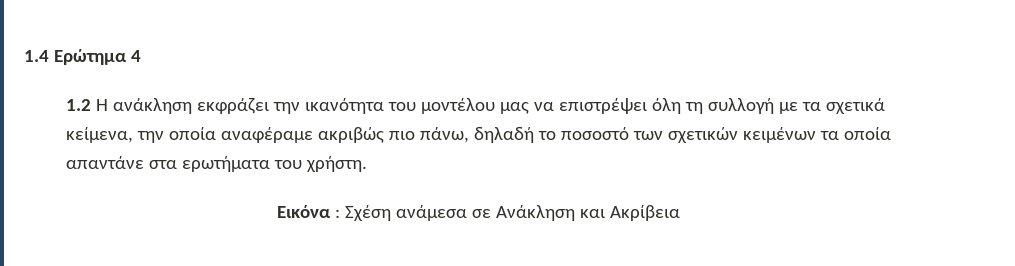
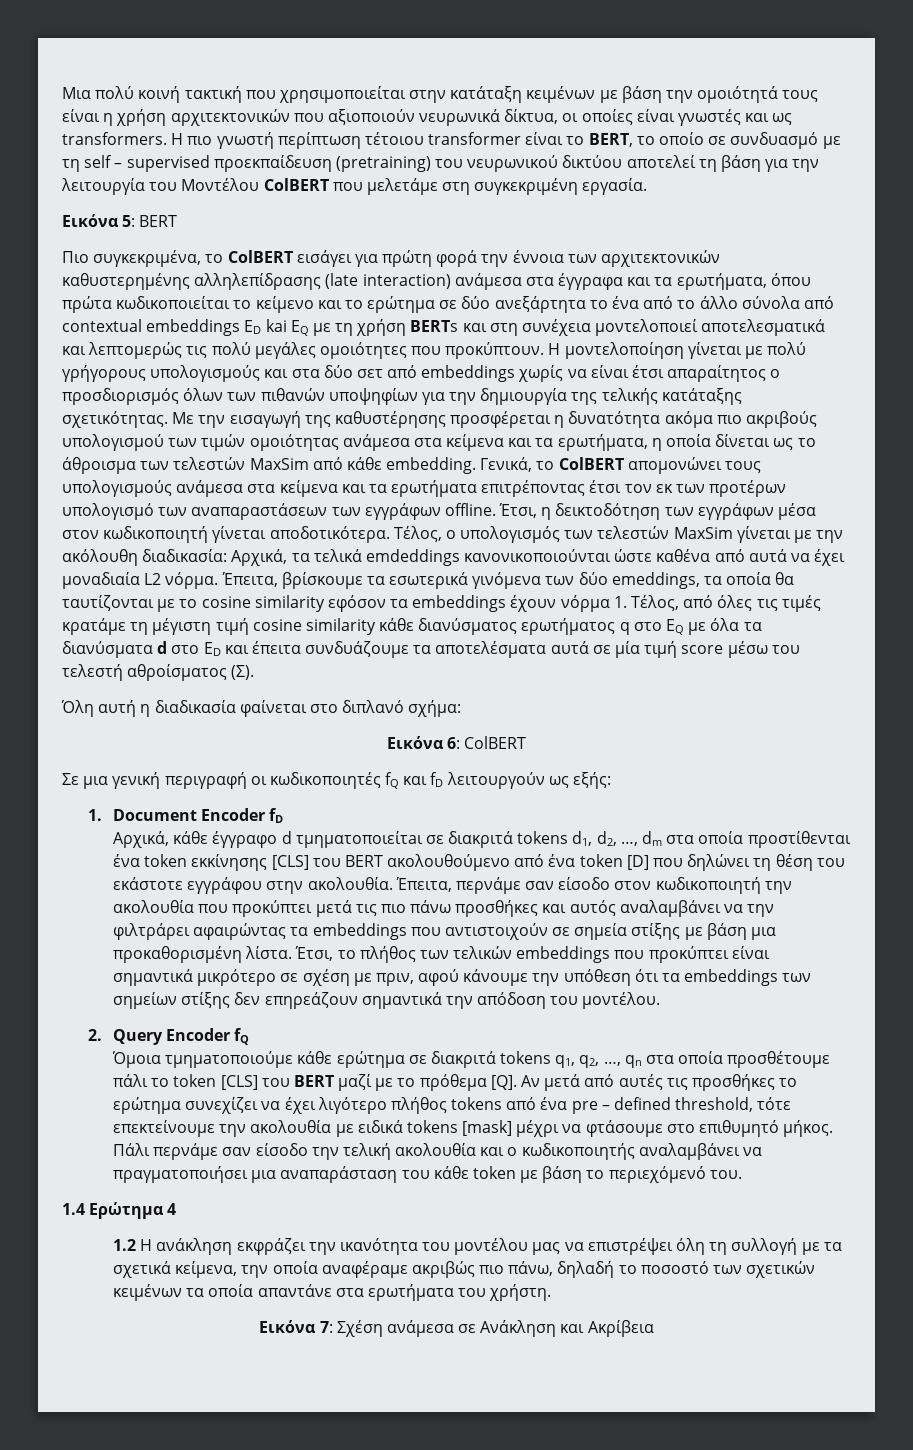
+ Μια πολύ κοινή τακτική που χρησιμοποιείται στην κατάταξη κειμένων με βάση την ομοιότητά τους είναι η χρήση αρχιτεκτονικών που αξιοποιούν νευρωνικά δίκτυα, οι οποίες είναι γνωστές και ως transformers. Η πιο γνωστή περίπτωση τέτοιου transformer είναι το BERT, το οποίο σε συνδυασμό με τη self – supervised προεκπαίδευση (pretraining) του νευρωνικού δικτύου αποτελεί τη βάση για την λειτουργία του Μοντέλου ColBERT που μελετάμε στη συγκεκριμένη εργασία.
+ Εικόνα 5: BERT
+ Πιο συγκεκριμένα, το ColBERT εισάγει για πρώτη φορά την έννοια των αρχιτεκτονικών καθυστερημένης αλληλεπίδρασης (late interaction) ανάμεσα στα έγγραφα και τα ερωτήματα, όπου πρώτα κωδικοποιείται το κείμενο και το ερώτημα σε δύο ανεξάρτητα το ένα από το άλλο σύνολα από contextual embeddings ED kai EQ με τη χρήση BERTs και στη συνέχεια μοντελοποιεί αποτελεσματικά και λεπτομερώς τις πολύ μεγάλες ομοιότητες που προκύπτουν. H μοντελοποίηση γίνεται με πολύ γρήγορους υπολογισμούς και στα δύο σετ από embeddings χωρίς να είναι έτσι απαραίτητος ο προσδιορισμός όλων των πιθανών υποψηφίων για την δημιουργία της τελικής κατάταξης σχετικότητας. Με την εισαγωγή της καθυστέρησης προσφέρεται η δυνατότητα ακόμα πιο ακριβούς υπολογισμού των τιμών ομοιότητας ανάμεσα στα κείμενα και τα ερωτήματα, η οποία δίνεται ως το άθροισμα των τελεστών MaxSim από κάθε embedding. Γενικά, το ColBERT απομονώνει τους υπολογισμούς ανάμεσα στα κείμενα και τα ερωτήματα επιτρέποντας έτσι τον εκ των προτέρων υπολογισμό των αναπαραστάσεων των εγγράφων offline. Έτσι, η δεικτοδότηση των εγγράφων μέσα στον κωδικοποιητή γίνεται αποδοτικότερα. Τέλος, ο υπολογισμός των τελεστών MaxSim γίνεται με την ακόλουθη διαδικασία: Αρχικά, τα τελικά emdeddings κανονικοποιούνται ώστε καθένα από αυτά να έχει μοναδιαία L2 νόρμα. Έπειτα, βρίσκουμε τα εσωτερικά γινόμενα των δύο emeddings, τα οποία θα ταυτίζονται με το cosine similarity εφόσον τα embeddings έχουν νόρμα 1. Τέλος, από όλες τις τιμές κρατάμε τη μέγιστη τιμή cosine similarity κάθε διανύσματος ερωτήματος q στο EQ με όλα τα διανύσματα d στο ED και έπειτα συνδυάζουμε τα αποτελέσματα αυτά σε μία τιμή score μέσω του τελεστή αθροίσματος (Σ).
+ Όλη αυτή η διαδικασία φαίνεται στο διπλανό σχήμα:
+ Εικόνα 6: ColBERT
+ Σε μια γενική περιγραφή οι κωδικοποιητές fQ και fD λειτουργούν ως εξής:
+ 1. Document Encoder fD
+ Αρχικά, κάθε έγγραφο d τμηματοποιείτaι σε διακριτά tokens d1, d2, …, dm στα οποία προστίθενται ένα token εκκίνησης [CLS] του BERT ακολουθούμενο από ένα token [D] που δηλώνει τη θέση του εκάστοτε εγγράφου στην ακολουθία. Έπειτα, περνάμε σαν είσοδο στον κωδικοποιητή την ακολουθία που προκύπτει μετά τις πιο πάνω προσθήκες και αυτός αναλαμβάνει να την φιλτράρει αφαιρώντας τα embeddings που αντιστοιχούν σε σημεία στίξης με βάση μια προκαθορισμένη λίστα. Έτσι, το πλήθος των τελικών embeddings που προκύπτει είναι σημαντικά μικρότερο σε σχέση με πριν, αφού κάνουμε την υπόθεση ότι τα embeddings των σημείων στίξης δεν επηρεάζουν σημαντικά την απόδοση του μοντέλου.
+ 2. Query Encoder fQ
+ Όμοια τμημaτοποιούμε κάθε ερώτημα σε διακριτά tokens q1, q2, …, qn στα οποία προσθέτουμε πάλι το token [CLS] του BERT μαζί με το πρόθεμα [Q]. Αν μετά από αυτές τις προσθήκες το ερώτημα συνεχίζει να έχει λιγότερο πλήθος tokens από ένα pre – defined threshold, τότε επεκτείνουμε την ακολουθία με ειδικά tokens [mask] μέχρι να φτάσουμε στο επιθυμητό μήκος. Πάλι περνάμε σαν είσοδο την τελική ακολουθία και ο κωδικοποιητής αναλαμβάνει να πραγματοποιήσει μια αναπαράσταση του κάθε token με βάση το περιεχόμενό του.
- Εικόνα : Σχέση ανάμεσα σε Ανάκληση και Ακρίβεια
+ Εικόνα 7: Σχέση ανάμεσα σε Ανάκληση και Ακρίβεια

